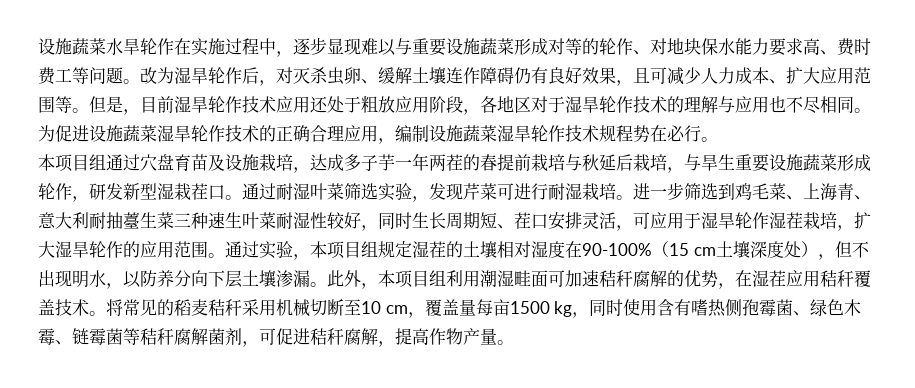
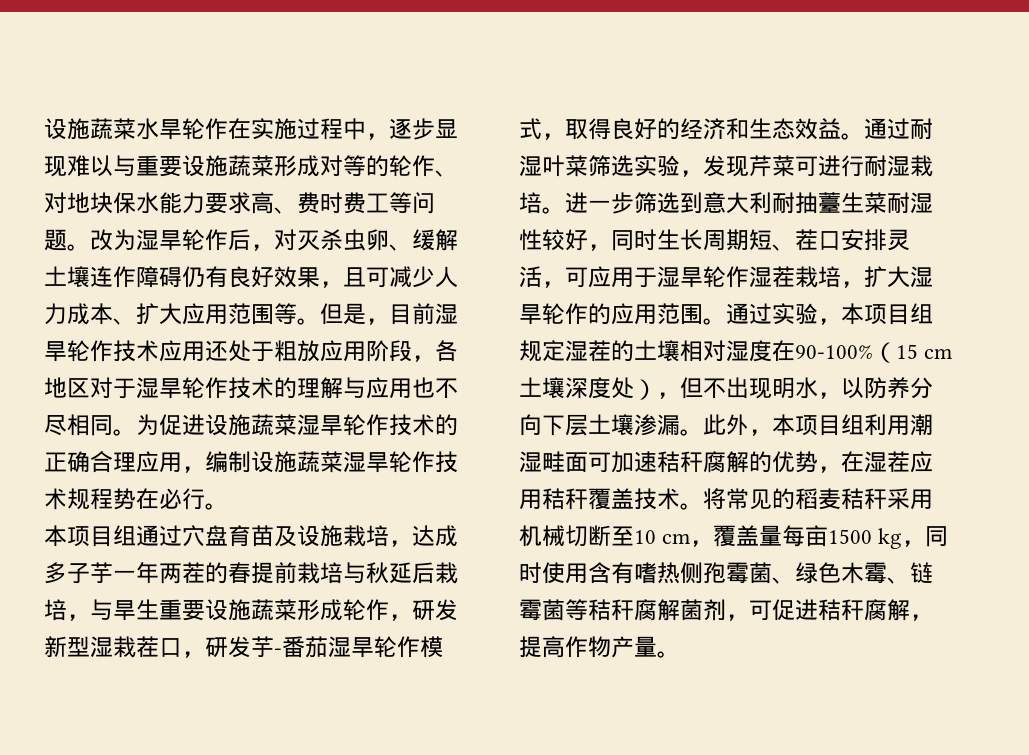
- 本项目组通过穴盘育苗及设施栽培，达成多子芋一年两茬的春提前栽培与秋延后栽培，与旱生重要设施蔬菜形成轮作，研发新型湿栽茬口。
+ 本项目组通过穴盘育苗及设施栽培，达成多子芋一年两茬的春提前栽培与秋延后栽培，与旱生重要设施蔬菜形成轮作，研发新型湿栽茬口，研发芋-番茄湿旱轮作模式，取得良好的经济和生态效益。
- 进一步筛选到鸡毛菜、上海青、意大利耐抽薹生菜三种速生叶菜耐湿性较好，同时生长周期短、茬口安排灵活，可应用于湿旱轮作湿茬栽培，扩大湿旱轮作的应用范围。
+ 进一步筛选到意大利耐抽薹生菜耐湿性较好，同时生长周期短、茬口安排灵活，可应用于湿旱轮作湿茬栽培，扩大湿旱轮作的应用范围。

